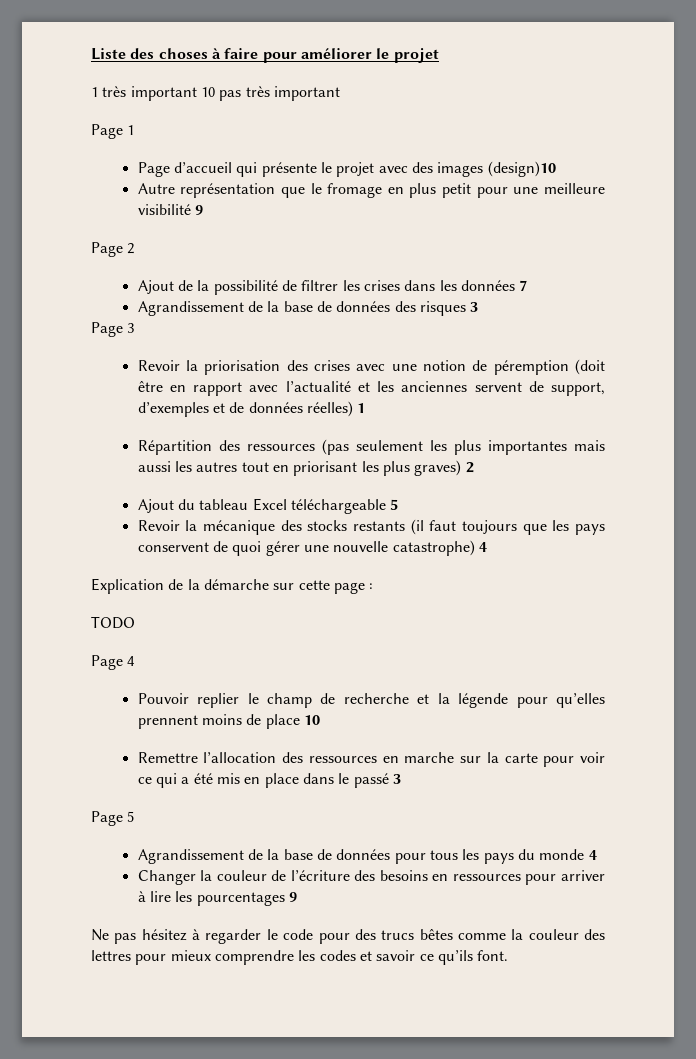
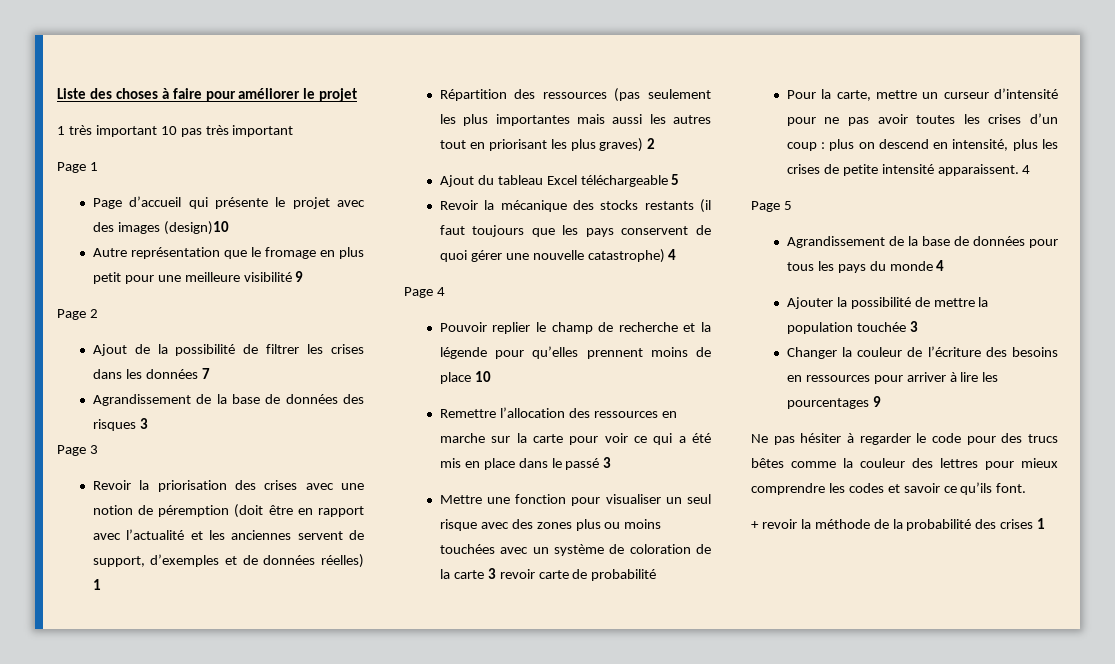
- Explication de la démarche sur cette page :
- TODO
+ Mettre une fonction pour visualiser un seul risque avec des zones plus ou moins touchées avec un système de coloration de la carte 3 revoir carte de probabilité
+ Pour la carte, mettre un curseur d’intensité pour ne pas avoir toutes les crises d’un coup : plus on descend en intensité, plus les crises de petite intensité apparaissent. 4
+ Ajouter la possibilité de mettre la population touchée 3
- Ne pas hésitez à regarder le code pour des trucs bêtes comme la couleur des lettres pour mieux comprendre les codes et savoir ce qu’ils font.
+ Ne pas hésiter à regarder le code pour des trucs bêtes comme la couleur des lettres pour mieux comprendre les codes et savoir ce qu’ils font.
+ + revoir la méthode de la probabilité des crises 1

